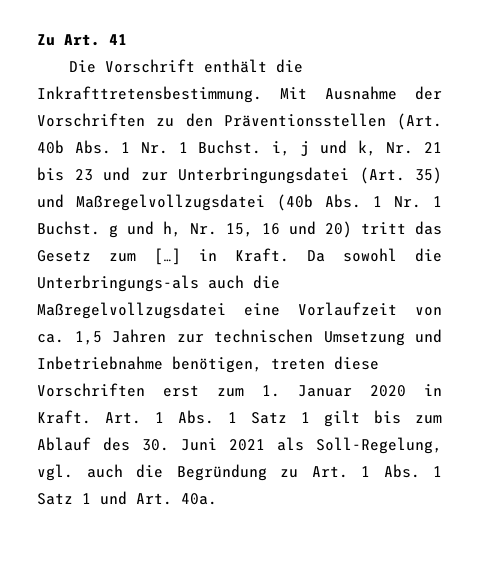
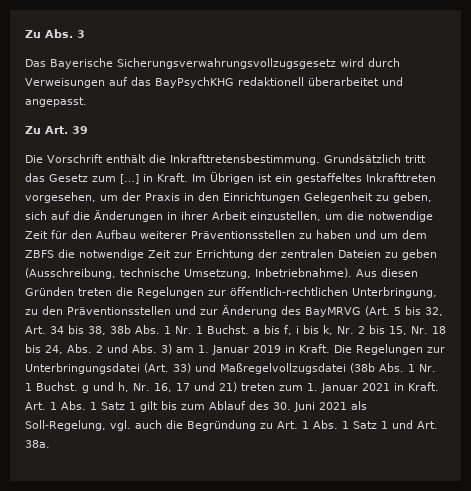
- Zu Art. 41
+ Zu Abs. 3
+ Das Bayerische Sicherungsverwahrungsvollzugsgesetz wird durch Verweisungen auf das BayPsychKHG redaktionell überarbeitet und angepasst.
+ Zu Art. 39
- Mit Ausnahme der Vorschriften zu den Präventionsstellen (Art. 40b Abs. 1 Nr. 1 Buchst. i, j und k, Nr. 21 bis 23 und zur Unterbringungsdatei (Art. 35) und Maßregelvollzugsdatei (40b Abs. 1 Nr. 1 Buchst. g und h, Nr. 15, 16 und 20) tritt das Gesetz zum […] in Kraft. Da sowohl die Unterbringungs-als auch die Maßregelvollzugsdatei eine Vorlaufzeit von ca. 1,5 Jahren zur technischen Umsetzung und Inbetriebnahme benötigen, treten diese Vorschriften erst zum 1. Januar 2020 in Kraft.
+ Grundsätzlich tritt das Gesetz zum […] in Kraft. Im Übrigen ist ein gestaffeltes Inkrafttreten vorgesehen, um der Praxis in den Einrichtungen Gelegenheit zu geben, sich auf die Änderungen in ihrer Arbeit einzustellen, um die notwendige Zeit für den Aufbau weiterer Präventionsstellen zu haben und um dem ZBFS die notwendige Zeit zur Errichtung der zentralen Dateien zu geben (Ausschreibung, technische Umsetzung, Inbetriebnahme). Aus diesen Gründen treten die Regelungen zur öffentlich-rechtlichen Unterbringung, zu den Präventionsstellen und zur Änderung des BayMRVG (Art. 5 bis 32, Art. 34 bis 38, 38b Abs. 1 Nr. 1 Buchst. a bis f, i bis k, Nr. 2 bis 15, Nr. 18 bis 24, Abs. 2 und Abs. 3) am 1. Januar 2019 in Kraft. Die Regelungen zur Unterbringungsdatei (Art. 33) und Maßregelvollzugsdatei (38b Abs. 1 Nr. 1 Buchst. g und h, Nr. 16, 17 und 21) treten zum 1. Januar 2021 in Kraft.
- Art. 1 Abs. 1 Satz 1 gilt bis zum Ablauf des 30. Juni 2021 als Soll-Regelung, vgl. auch die Begründung zu Art. 1 Abs. 1 Satz 1 und Art. 40a.
+ Art. 1 Abs. 1 Satz 1 gilt bis zum Ablauf des 30. Juni 2021 als Soll-Regelung, vgl. auch die Begründung zu Art. 1 Abs. 1 Satz 1 und Art. 38a.

